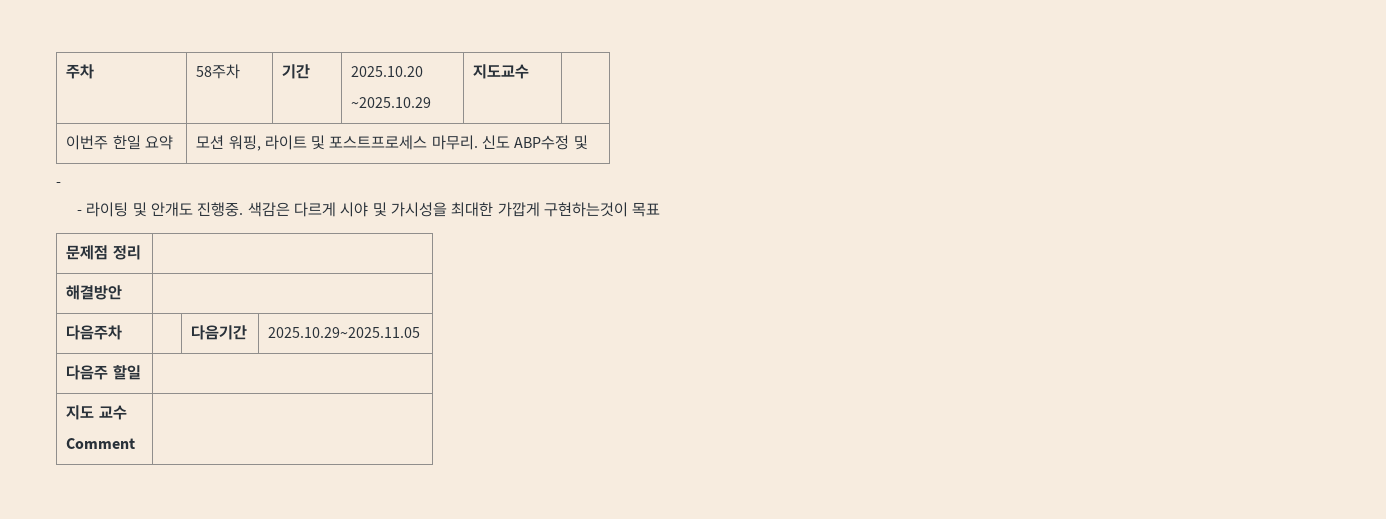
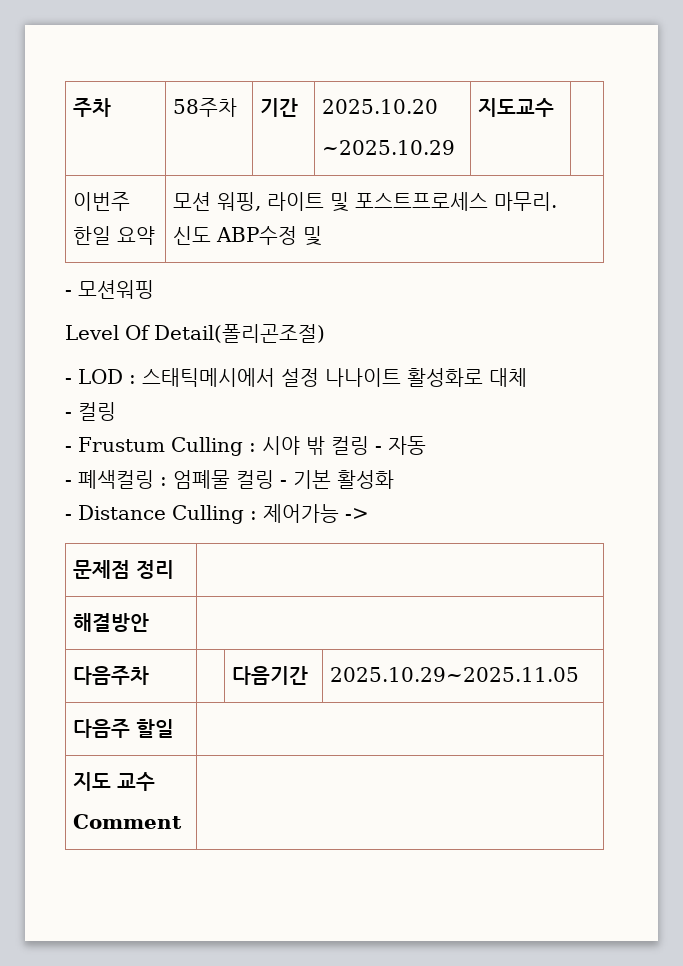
  이번주 한일 요약 | 모션 워핑, 라이트 및 포스트프로세스 마무리. 신도 ABP수정 및
- -
- - 라이팅 및 안개도 진행중. 색감은 다르게 시야 및 가시성을 최대한 가깝게 구현하는것이 목표
+ - 모션워핑
+ Level Of Detail(폴리곤조절)
+ - LOD : 스태틱메시에서 설정 나나이트 활성화로 대체
+ - 컬링
+ - Frustum Culling : 시야 밖 컬링 - 자동
+ - 폐색컬링 : 엄폐물 컬링 - 기본 활성화
+ - Distance Culling : 제어가능 ->

